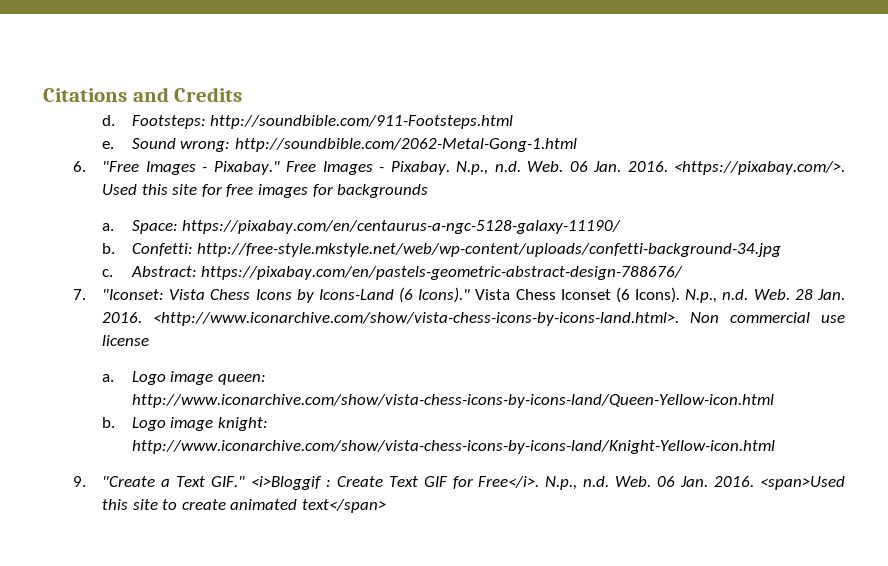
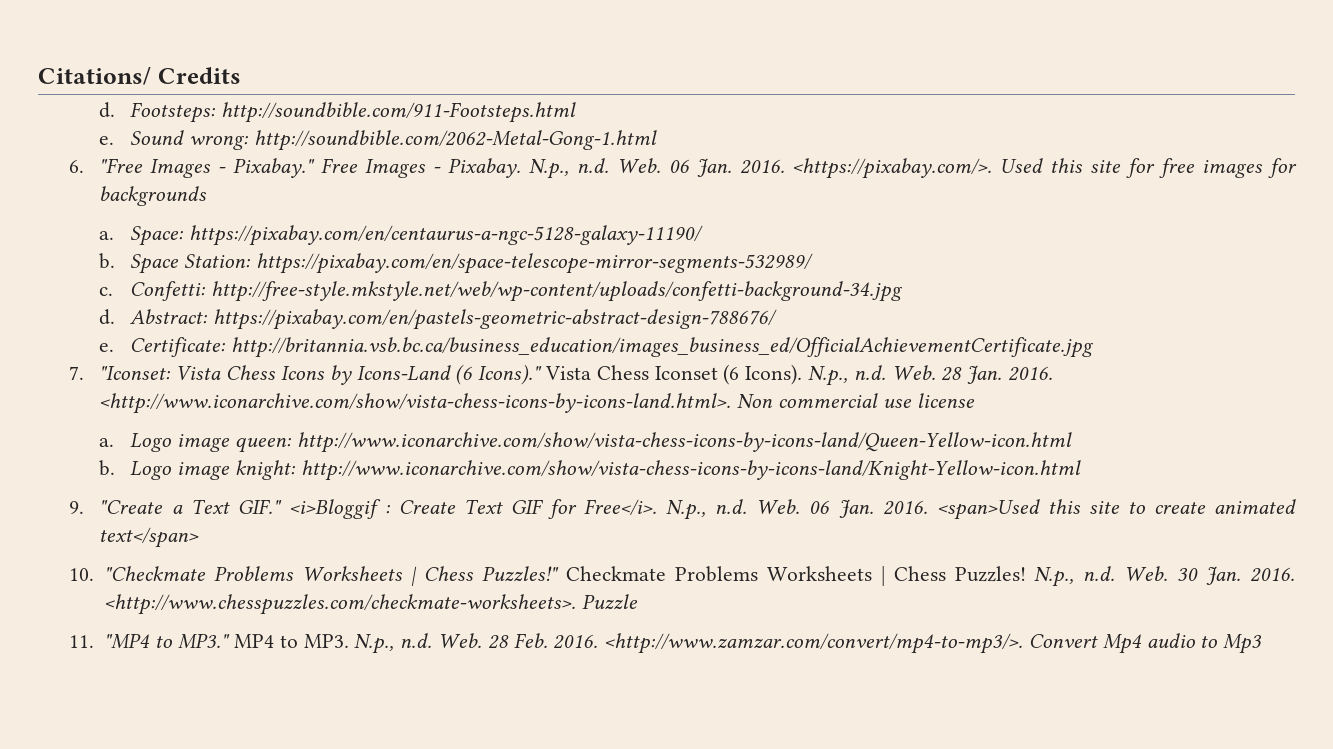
- Citations and Credits
+ Citations/ Credits
+ Space Station: https://pixabay.com/en/space-telescope-mirror-segments-532989/
+ c.
  Confetti: http://free-style.mkstyle.net/web/wp-content/uploads/confetti-background-34.jpg
- c.
+ d.
+ e. Certificate: http://britannia.vsb.bc.ca/business_education/images_business_ed/OfficialAchievementCertificate.jpg
+ 10. "Checkmate Problems Worksheets | Chess Puzzles!" Checkmate Problems Worksheets | Chess Puzzles! N.p., n.d. Web. 30 Jan. 2016. <http://www.chesspuzzles.com/checkmate-worksheets>. Puzzle
+ 11. "MP4 to MP3." MP4 to MP3. N.p., n.d. Web. 28 Feb. 2016. <http://www.zamzar.com/convert/mp4-to-mp3/>. Convert Mp4 audio to Mp3

